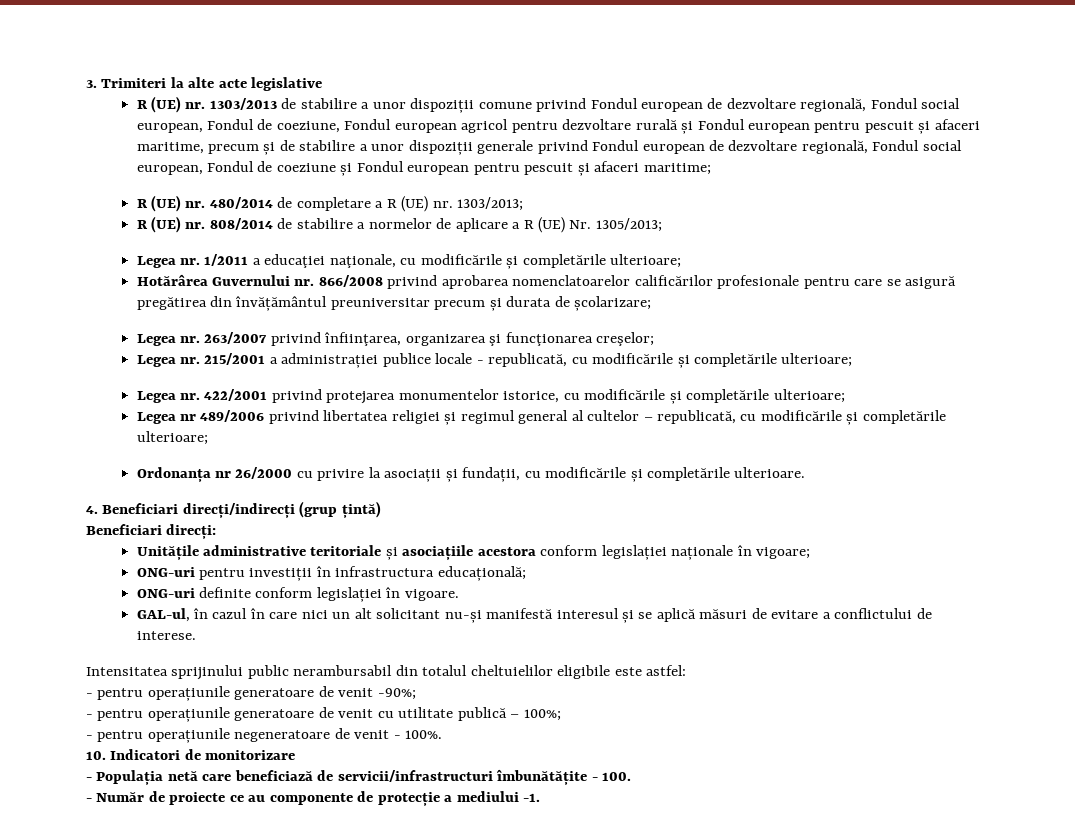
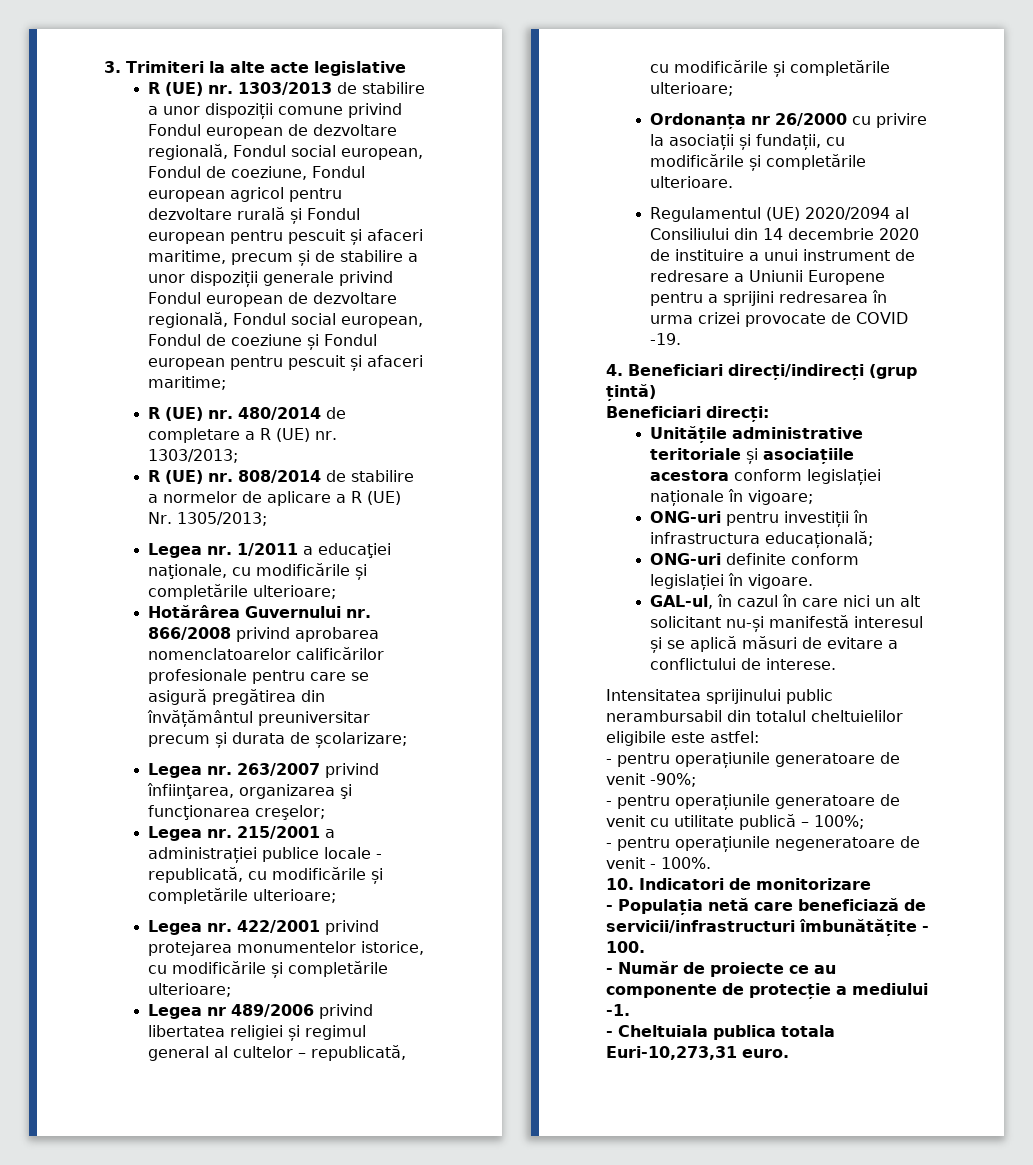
+ Regulamentul (UE) 2020/2094 al Consiliului din 14 decembrie 2020 de instituire a unui instrument de redresare a Uniunii Europene pentru a sprijini redresarea în urma crizei provocate de COVID -19.
+ - Cheltuiala publica totala Euri-10,273,31 euro.

